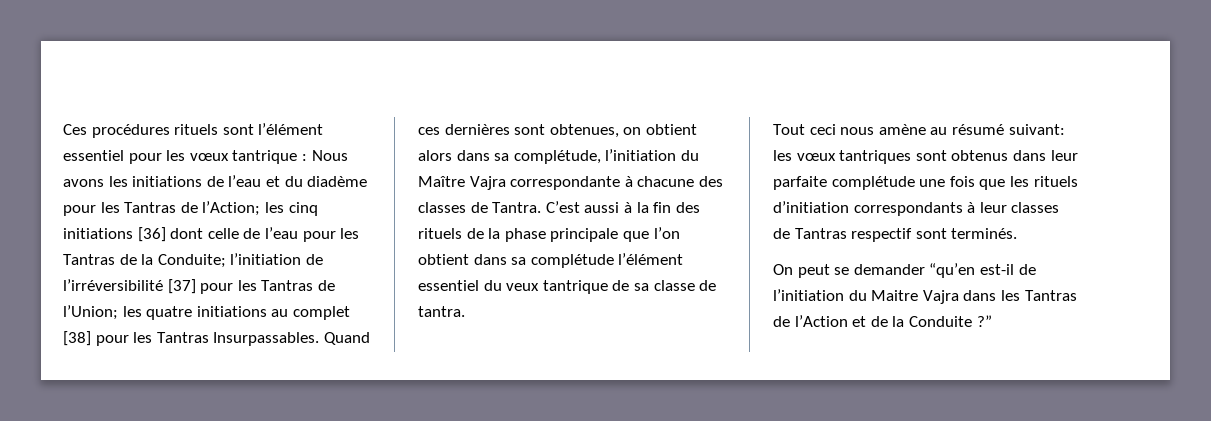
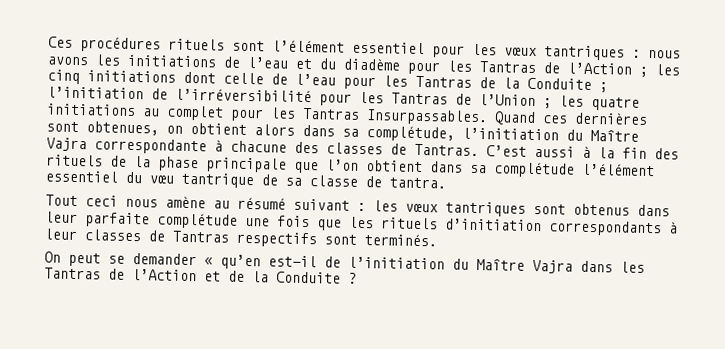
- Ces procédures rituels sont l’élément essentiel pour les vœux tantrique : Nous avons les initiations de l’eau et du diadème pour les Tantras de l’Action; les cinq initiations [36] dont celle de l’eau pour les Tantras de la Conduite; l’initiation de l’irréversibilité [37] pour les Tantras de l’Union; les quatre initiations au complet [38] pour les Tantras Insurpassables.
+ Ces procédures rituels sont l’élément essentiel pour les vœux tantriques : nous avons les initiations de l’eau et du diadème pour les Tantras de l’Action ; les cinq initiations dont celle de l’eau pour les Tantras de la Conduite ; l’initiation de l’irréversibilité pour les Tantras de l’Union ; les quatre initiations au complet pour les Tantras Insurpassables.
- Quand ces dernières sont obtenues, on obtient alors dans sa complétude, l’initiation du Maître Vajra correspondante à chacune des classes de Tantra.
+ Quand ces dernières sont obtenues, on obtient alors dans sa complétude, l’initiation du Maître Vajra correspondante à chacune des classes de Tantras.
- C’est aussi à la fin des rituels de la phase principale que l’on obtient dans sa complétude l’élément essentiel du veux tantrique de sa classe de tantra.
+ C’est aussi à la fin des rituels de la phase principale que l’on obtient dans sa complétude l’élément essentiel du vœu tantrique de sa classe de tantra.
- Tout ceci nous amène au résumé suivant: les vœux tantriques sont obtenus dans leur parfaite complétude une fois que les rituels d’initiation correspondants à leur classes de Tantras respectif sont terminés.
+ Tout ceci nous amène au résumé suivant : les vœux tantriques sont obtenus dans leur parfaite complétude une fois que les rituels d’initiation correspondants à leur classes de Tantras respectifs sont terminés.
- On peut se demander “qu’en est-il de l’initiation du Maitre Vajra dans les Tantras de l’Action et de la Conduite ?”
+ On peut se demander « qu’en est-il de l’initiation du Maître Vajra dans les Tantras de l’Action et de la Conduite ?

